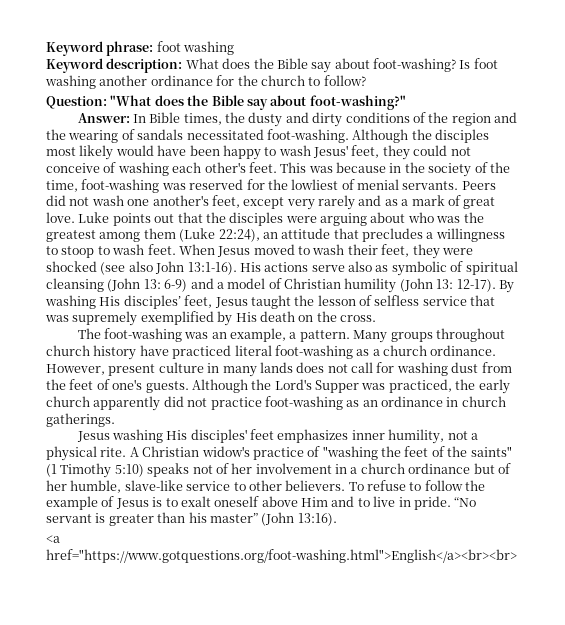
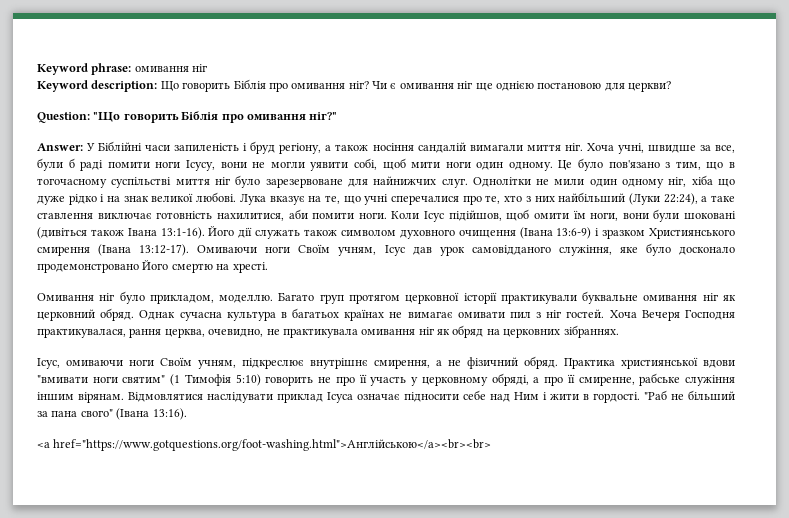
- Keyword phrase: foot washing
+ Keyword phrase: омивання ніг
- Keyword description: What does the Bible say about foot-washing? Is foot washing another ordinance for the church to follow?
- Question: "What does the Bible say about foot-washing?"
- Answer: In Bible times, the dusty and dirty conditions of the region and the wearing of sandals necessitated foot-washing. Although the disciples most likely would have been happy to wash Jesus' feet, they could not conceive of washing each other's feet. This was because in the society of the time, foot-washing was reserved for the lowliest of menial servants. Peers did not wash one another's feet, except very rarely and as a mark of great love. Luke points out that the disciples were arguing about who was the greatest among them (Luke 22:24), an attitude that precludes a willingness to stoop to wash feet. When Jesus moved to wash their feet, they were shocked (see also John 13:1-16). His actions serve also as symbolic of spiritual cleansing (John 13: 6-9) and a model of Christian humility (John 13: 12-17). By washing His disciples’ feet, Jesus taught the lesson of selfless service that was supremely exemplified by His death on the cross.
- The foot-washing was an example, a pattern. Many groups throughout church history have practiced literal foot-washing as a church ordinance. However, present culture in many lands does not call for washing dust from the feet of one's guests. Although the Lord's Supper was practiced, the early church apparently did not practice foot-washing as an ordinance in church gatherings.
- Jesus washing His disciples' feet emphasizes inner humility, not a physical rite. A Christian widow's practice of "washing the feet of the saints" (1 Timothy 5:10) speaks not of her involvement in a church ordinance but of her humble, slave-like service to other believers. To refuse to follow the example of Jesus is to exalt oneself above Him and to live in pride. “No servant is greater than his master” (John 13:16).
+ Keyword description: Що говорить Біблія про омивання ніг? Чи є омивання ніг ще однією постановою для церкви?
+ Question: "Що говорить Біблія про омивання ніг?"
+ Answer: У Біблійні часи запиленість і бруд регіону, а також носіння сандалій вимагали миття ніг. Хоча учні, швидше за все, були б раді помити ноги Ісусу, вони не могли уявити собі, щоб мити ноги один одному. Це було пов'язано з тим, що в тогочасному суспільстві миття ніг було зарезервоване для найнижчих слуг. Однолітки не мили один одному ніг, хіба що дуже рідко і на знак великої любові. Лука вказує на те, що учні сперечалися про те, хто з них найбільший (Луки 22:24), а таке ставлення виключає готовність нахилитися, аби помити ноги. Коли Ісус підійшов, щоб омити їм ноги, вони були шоковані (дивіться також Івана 13:1-16). Його дії служать також символом духовного очищення (Івана 13:6-9) і зразком Християнського смирення (Івана 13:12-17). Омиваючи ноги Своїм учням, Ісус дав урок самовідданого служіння, яке було досконало продемонстровано Його смертю на хресті.
+ Омивання ніг було прикладом, моделлю. Багато груп протягом церковної історії практикували буквальне омивання ніг як церковний обряд. Однак сучасна культура в багатьох країнах не вимагає омивати пил з ніг гостей. Хоча Вечеря Господня практикувалася, рання церква, очевидно, не практикувала омивання ніг як обряд на церковних зібраннях.
+ Ісус, омиваючи ноги Своїм учням, підкреслює внутрішнє смирення, а не фізичний обряд. Практика християнської вдови "вмивати ноги святим" (1 Тимофія 5:10) говорить не про її участь у церковному обряді, а про її смиренне, рабське служіння іншим вірянам. Відмовлятися наслідувати приклад Ісуса означає підносити себе над Ним і жити в гордості. "Раб не більший за пана свого" (Івана 13:16).
- <a href="https://www.gotquestions.org/foot-washing.html">English</a><br><br>
+ <a href="https://www.gotquestions.org/foot-washing.html">Англійською</a><br><br>

